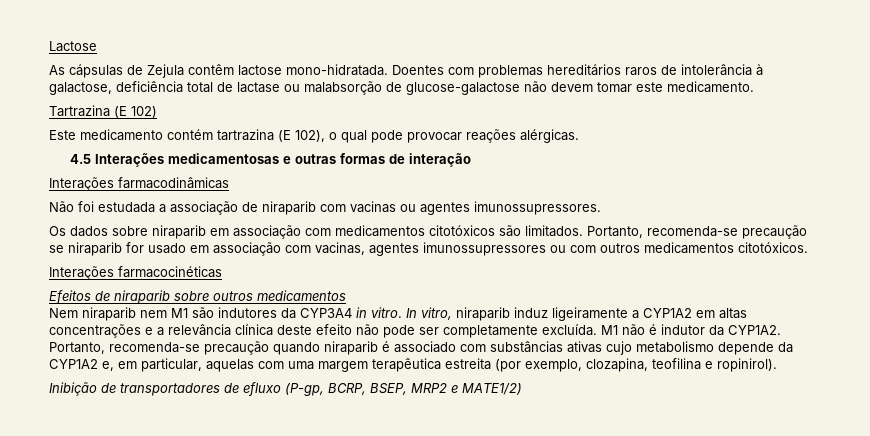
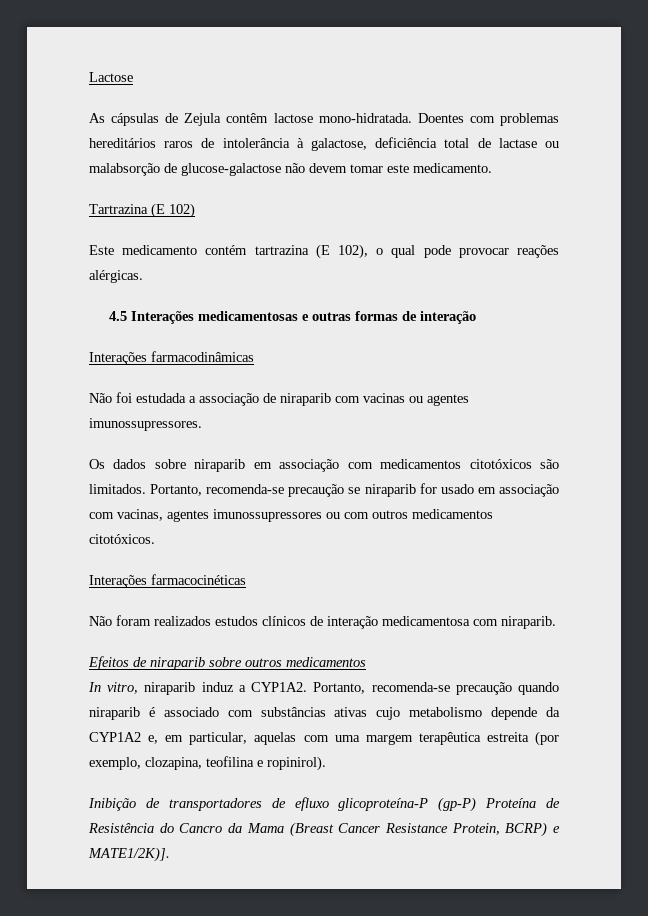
+ Não foram realizados estudos clínicos de interação medicamentosa com niraparib.
- Nem niraparib nem M1 são indutores da CYP3A4 in vitro. In vitro, niraparib induz ligeiramente a CYP1A2 em altas concentrações e a relevância clínica deste efeito não pode ser completamente excluída. M1 não é indutor da CYP1A2.
+ In vitro, niraparib induz a CYP1A2.
- Inibição de transportadores de efluxo (P-gp, BCRP, BSEP, MRP2 e MATE1/2)
+ Inibição de transportadores de efluxo glicoproteína-P (gp-P) Proteína de Resistência do Cancro da Mama (Breast Cancer Resistance Protein, BCRP) e MATE1/2K)].

